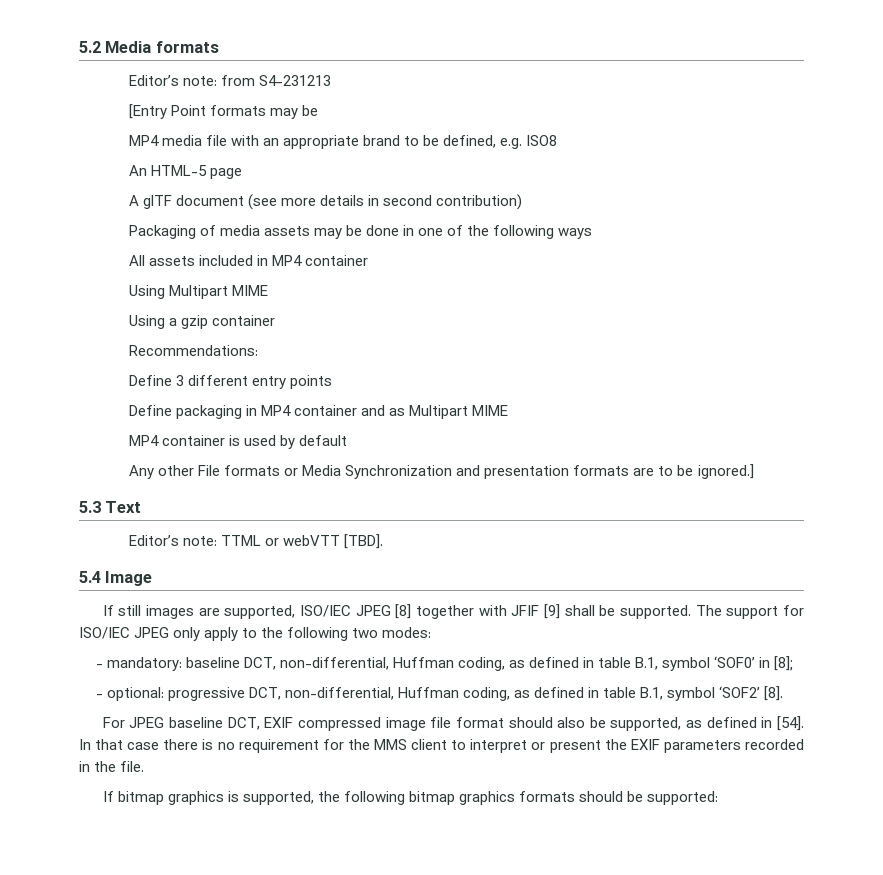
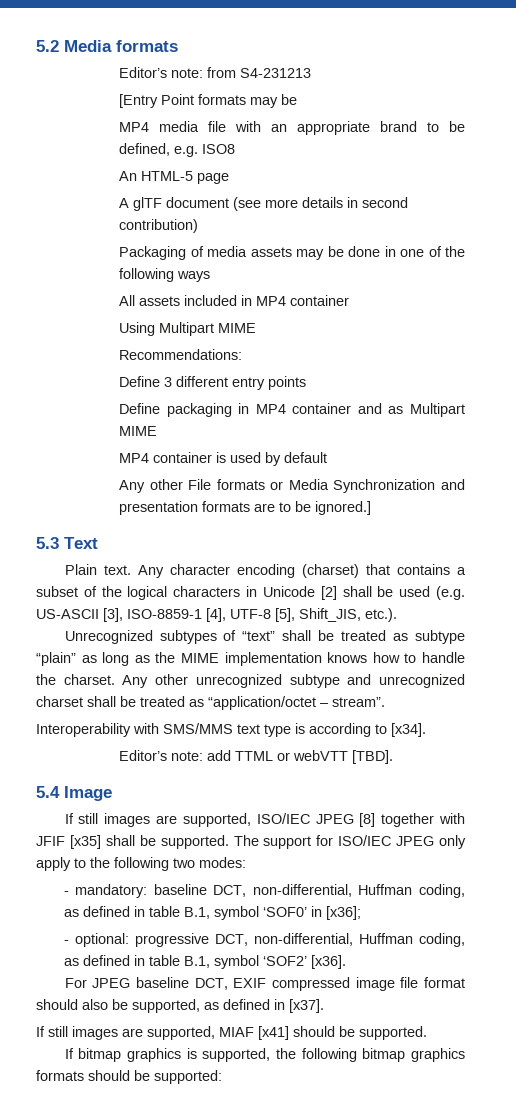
- Using a gzip container
- Editor’s note: TTML or webVTT [TBD].
+ Plain text. Any character encoding (charset) that contains a subset of the logical characters in Unicode [2] shall be used (e.g. US-ASCII [3], ISO-8859-1 [4], UTF-8 [5], Shift_JIS, etc.).
+ Unrecognized subtypes of “text” shall be treated as subtype “plain” as long as the MIME implementation knows how to handle the charset. Any other unrecognized subtype and unrecognized charset shall be treated as “application/octet – stream”.
+ Interoperability with SMS/MMS text type is according to [x34].
+ Editor’s note: add TTML or webVTT [TBD].
- If still images are supported, ISO/IEC JPEG [8] together with JFIF [9] shall be supported.
+ If still images are supported, ISO/IEC JPEG [8] together with JFIF [x35] shall be supported.
- - mandatory: baseline DCT, non-differential, Huffman coding, as defined in table B.1, symbol ‘SOF0’ in [8];
+ - mandatory: baseline DCT, non-differential, Huffman coding, as defined in table B.1, symbol ‘SOF0’ in [x36];
- - optional: progressive DCT, non-differential, Huffman coding, as defined in table B.1, symbol ‘SOF2’ [8].
+ - optional: progressive DCT, non-differential, Huffman coding, as defined in table B.1, symbol ‘SOF2’ [x36].
- For JPEG baseline DCT, EXIF compressed image file format should also be supported, as defined in [54]. In that case there is no requirement for the MMS client to interpret or present the EXIF parameters recorded in the file.
+ For JPEG baseline DCT, EXIF compressed image file format should also be supported, as defined in [x37].
+ If still images are supported, MIAF [x41] should be supported.

